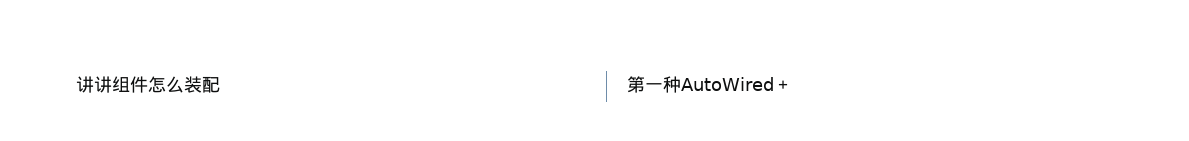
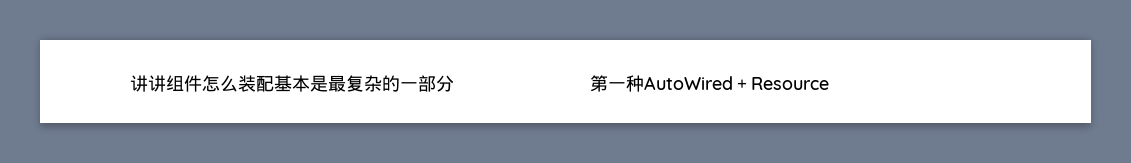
- 讲讲组件怎么装配
+ 讲讲组件怎么装配基本是最复杂的一部分
- 第一种AutoWired＋
+ 第一种AutoWired＋Resource

